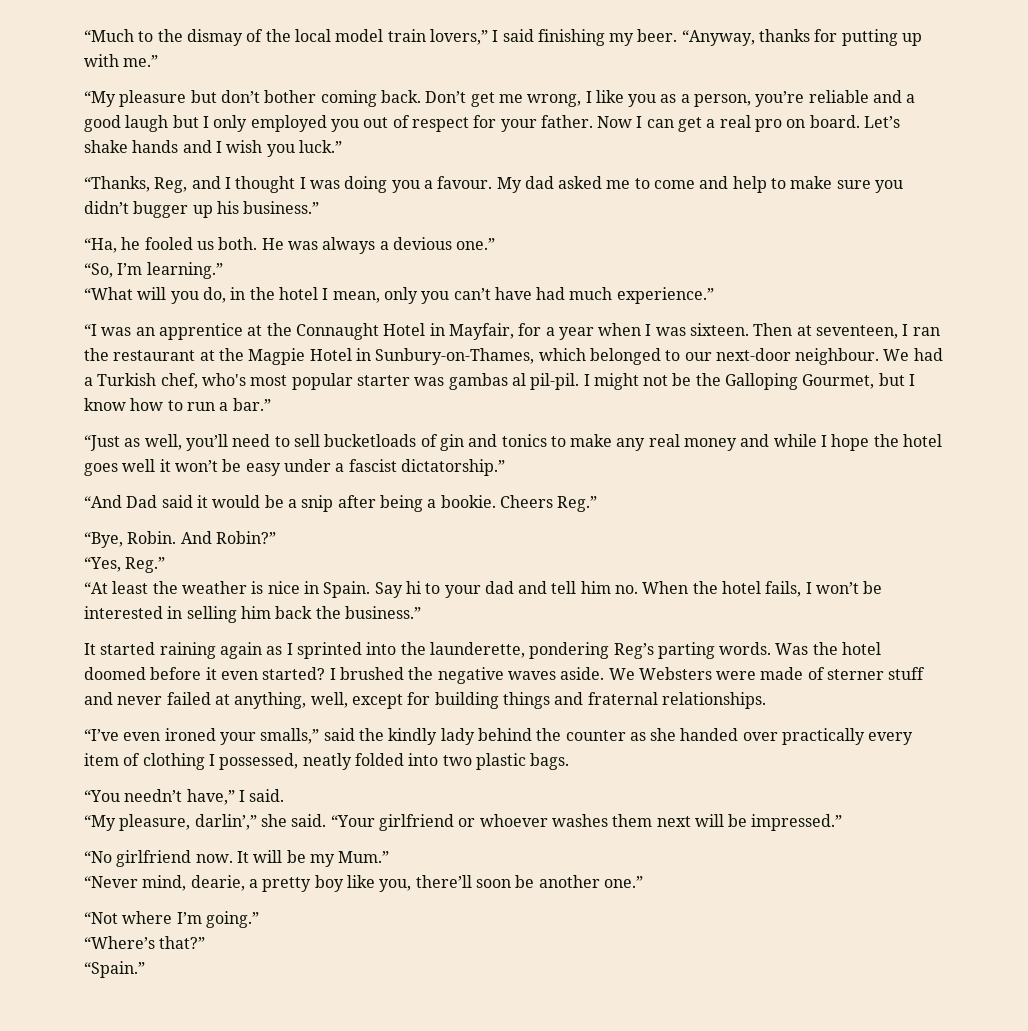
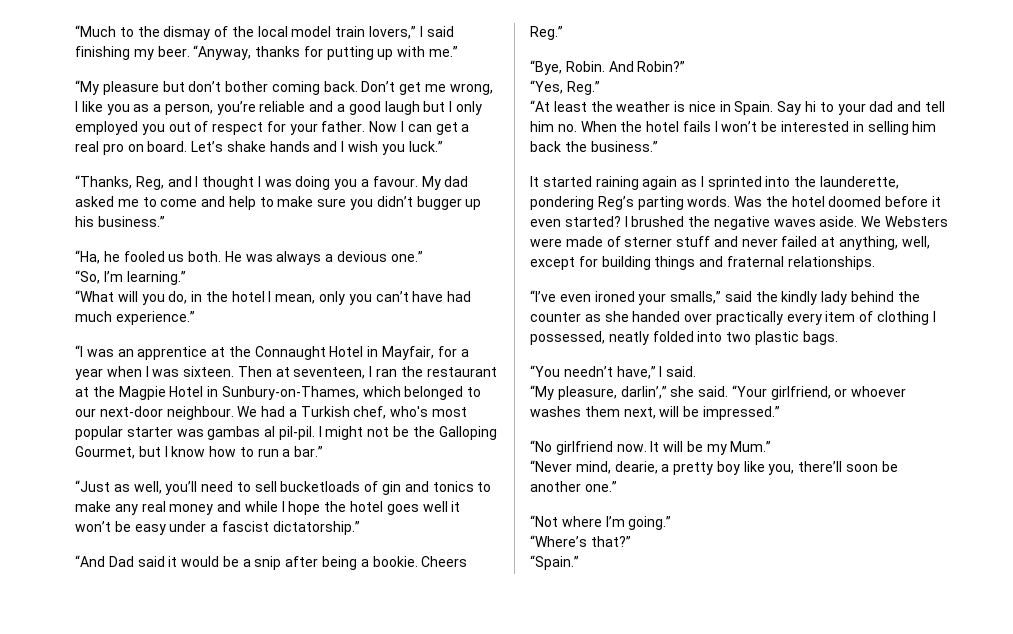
- Say hi to your dad and tell him no. When the hotel fails, I won’t be interested in selling him back the business.”
+ Say hi to your dad and tell him no. When the hotel fails I won’t be interested in selling him back the business.”
- “Your girlfriend or whoever washes them next will be impressed.”
+ “Your girlfriend, or whoever washes them next, will be impressed.”

